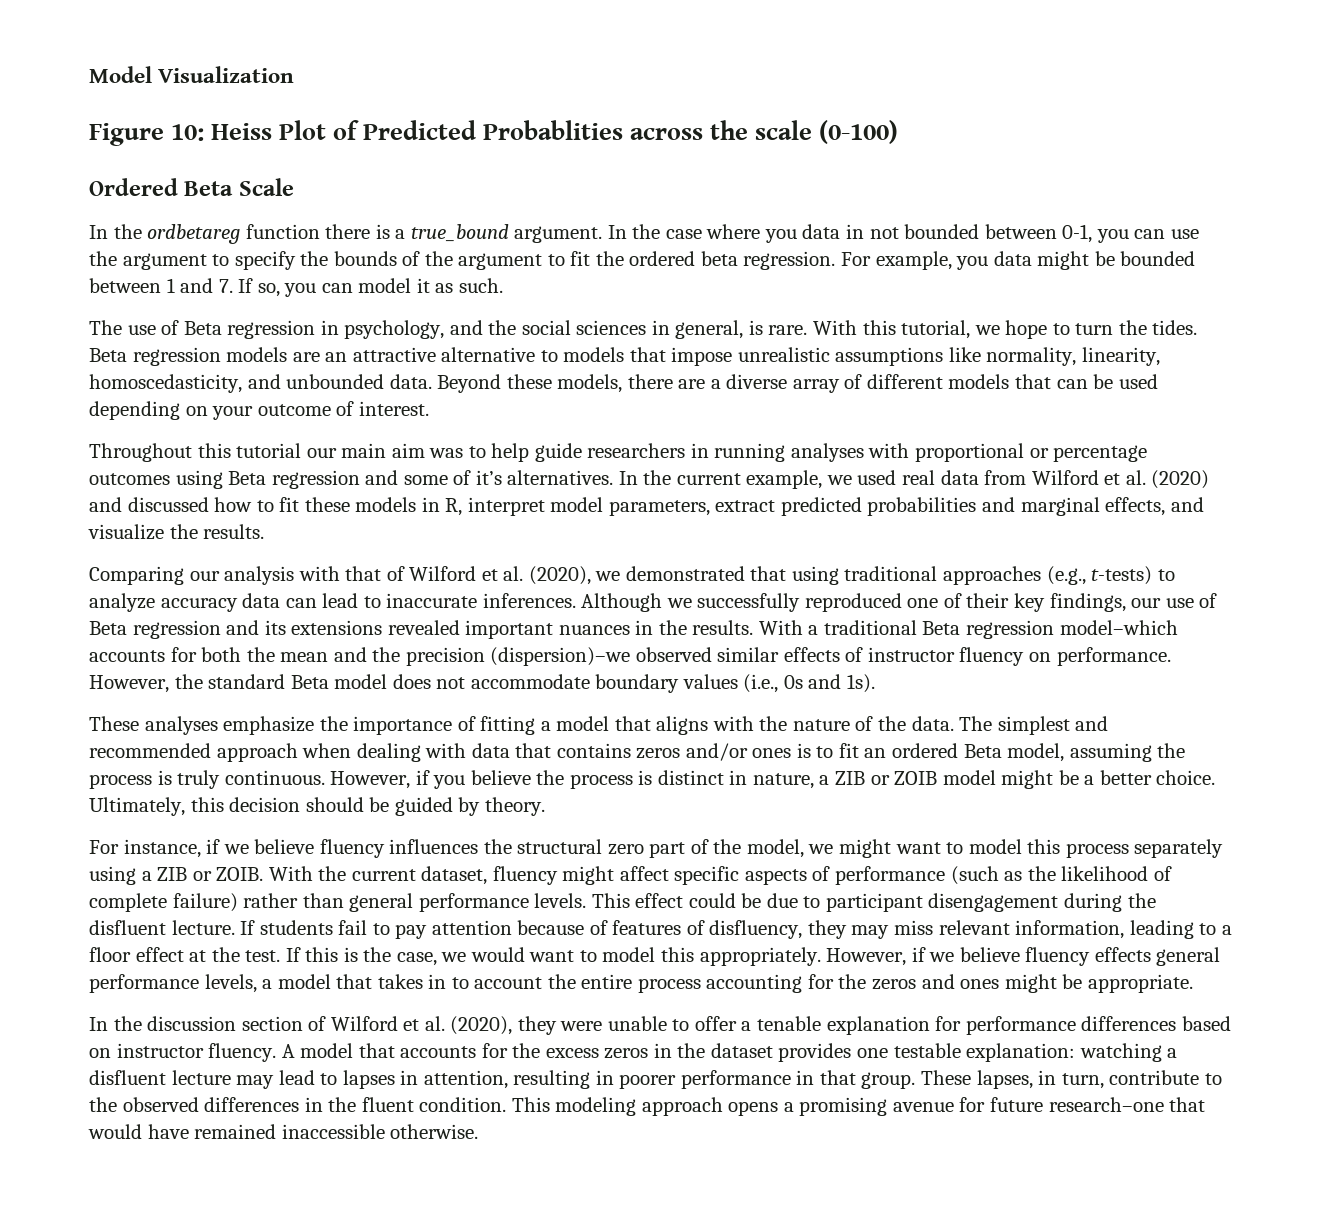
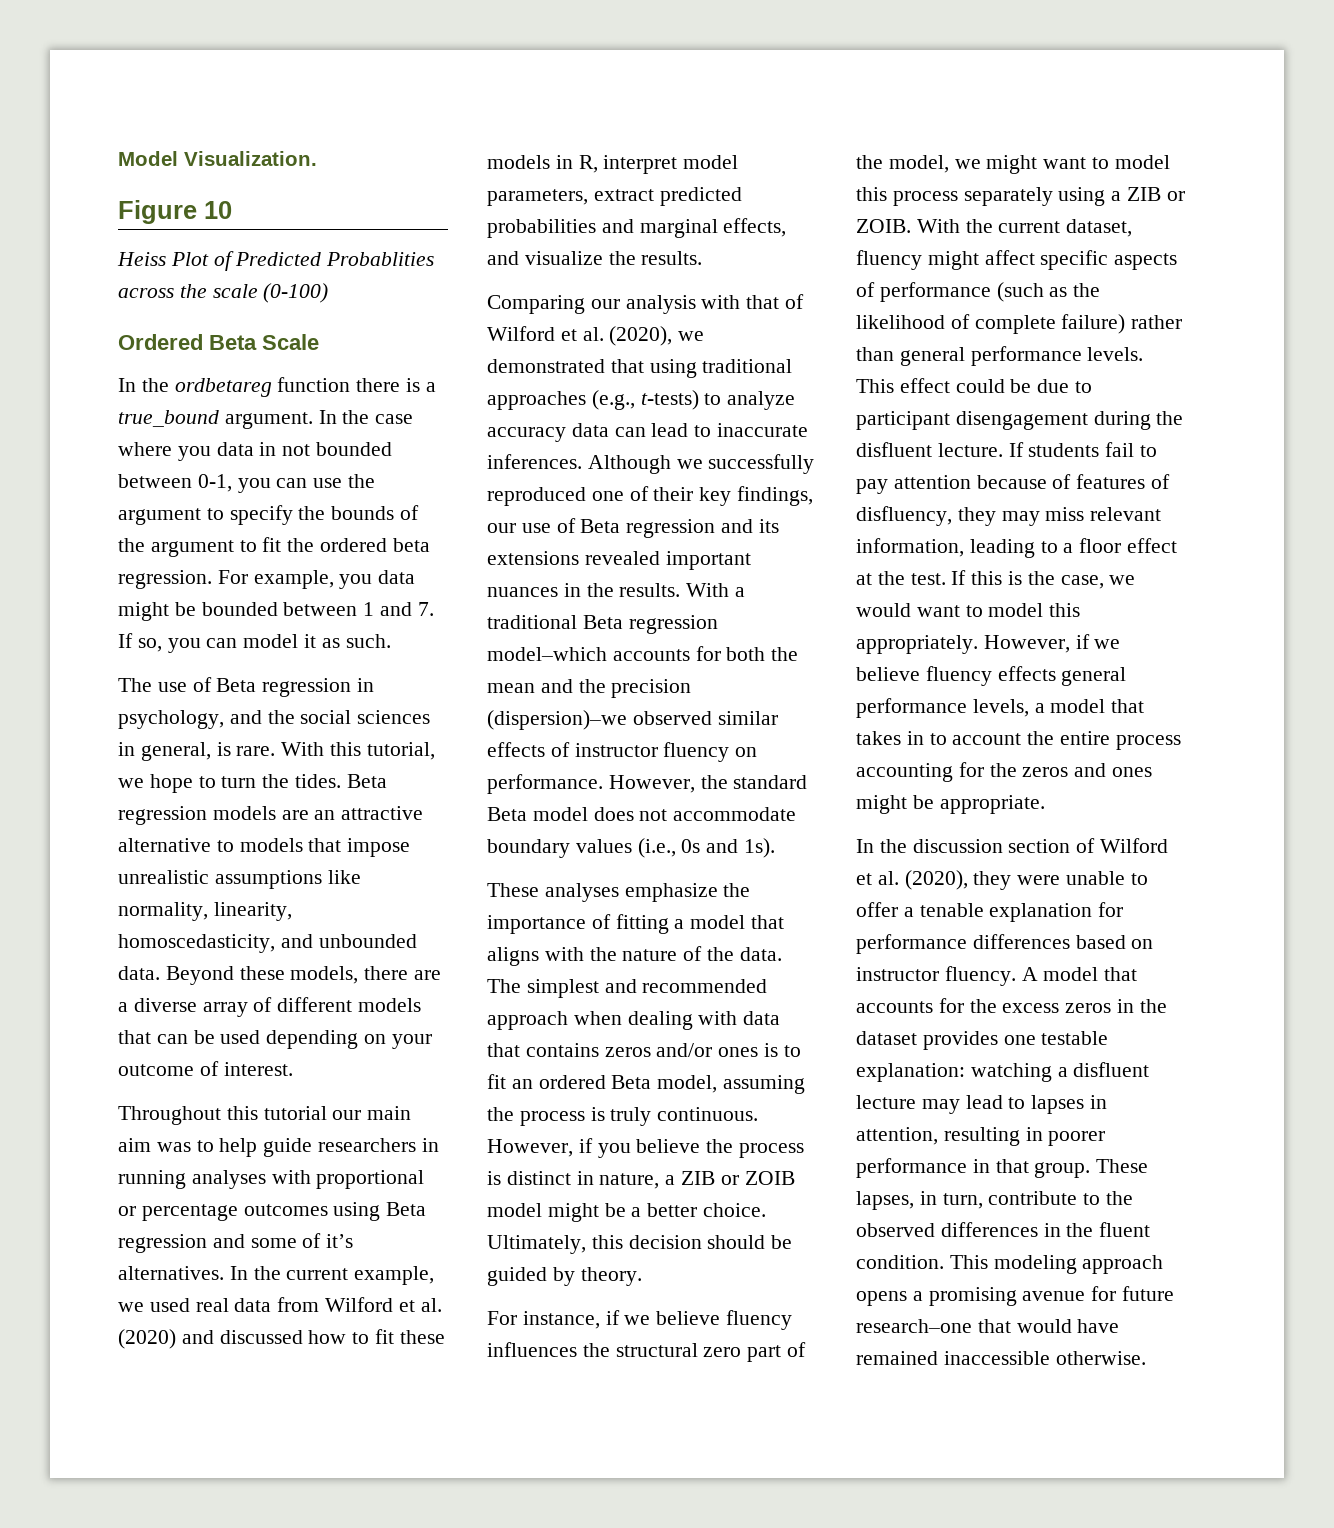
- Model Visualization
+ Model Visualization.
- Figure 10: Heiss Plot of Predicted Probablities across the scale (0-100)
+ Figure 10
+ Heiss Plot of Predicted Probablities across the scale (0-100)

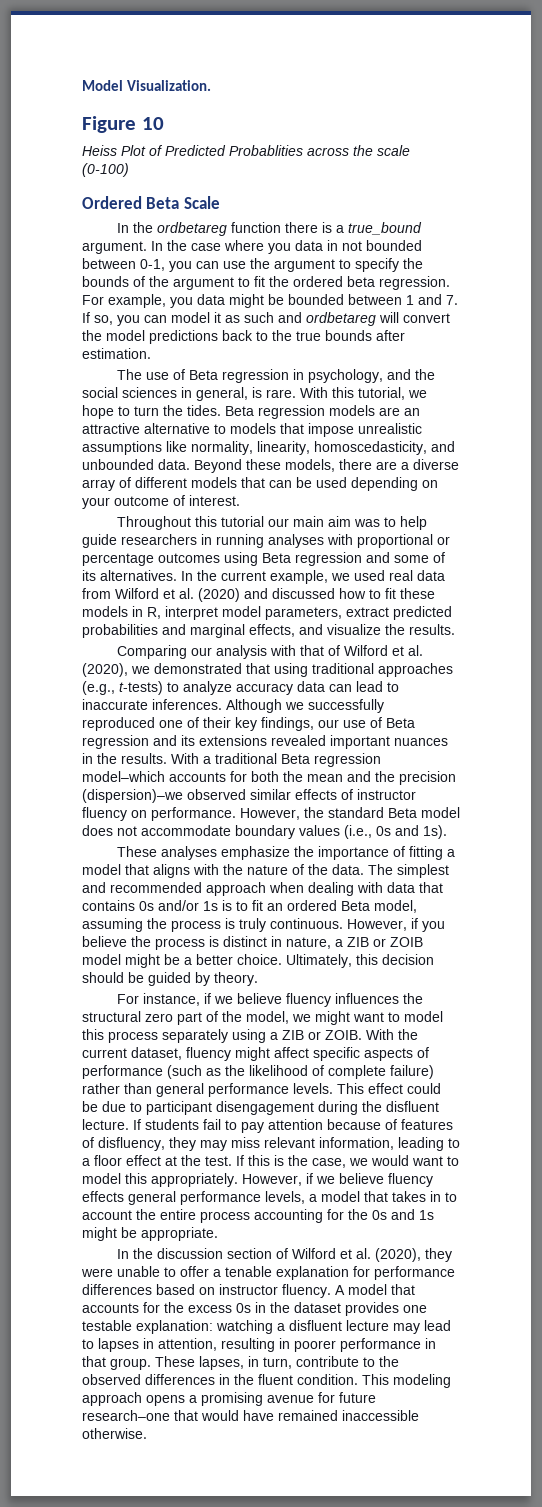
- For example, you data might be bounded between 1 and 7. If so, you can model it as such.
+ For example, you data might be bounded between 1 and 7. If so, you can model it as such and ordbetareg will convert the model predictions back to the true bounds after estimation.
- Throughout this tutorial our main aim was to help guide researchers in running analyses with proportional or percentage outcomes using Beta regression and some of it’s alternatives.
+ Throughout this tutorial our main aim was to help guide researchers in running analyses with proportional or percentage outcomes using Beta regression and some of its alternatives.
- The simplest and recommended approach when dealing with data that contains zeros and/or ones is to fit an ordered Beta model, assuming the process is truly continuous.
+ The simplest and recommended approach when dealing with data that contains 0s and/or 1s is to fit an ordered Beta model, assuming the process is truly continuous.
- However, if we believe fluency effects general performance levels, a model that takes in to account the entire process accounting for the zeros and ones might be appropriate.
+ However, if we believe fluency effects general performance levels, a model that takes in to account the entire process accounting for the 0s and 1s might be appropriate.
- A model that accounts for the excess zeros in the dataset provides one testable explanation: watching a disfluent lecture may lead to lapses in attention, resulting in poorer performance in that group.
+ A model that accounts for the excess 0s in the dataset provides one testable explanation: watching a disfluent lecture may lead to lapses in attention, resulting in poorer performance in that group.

